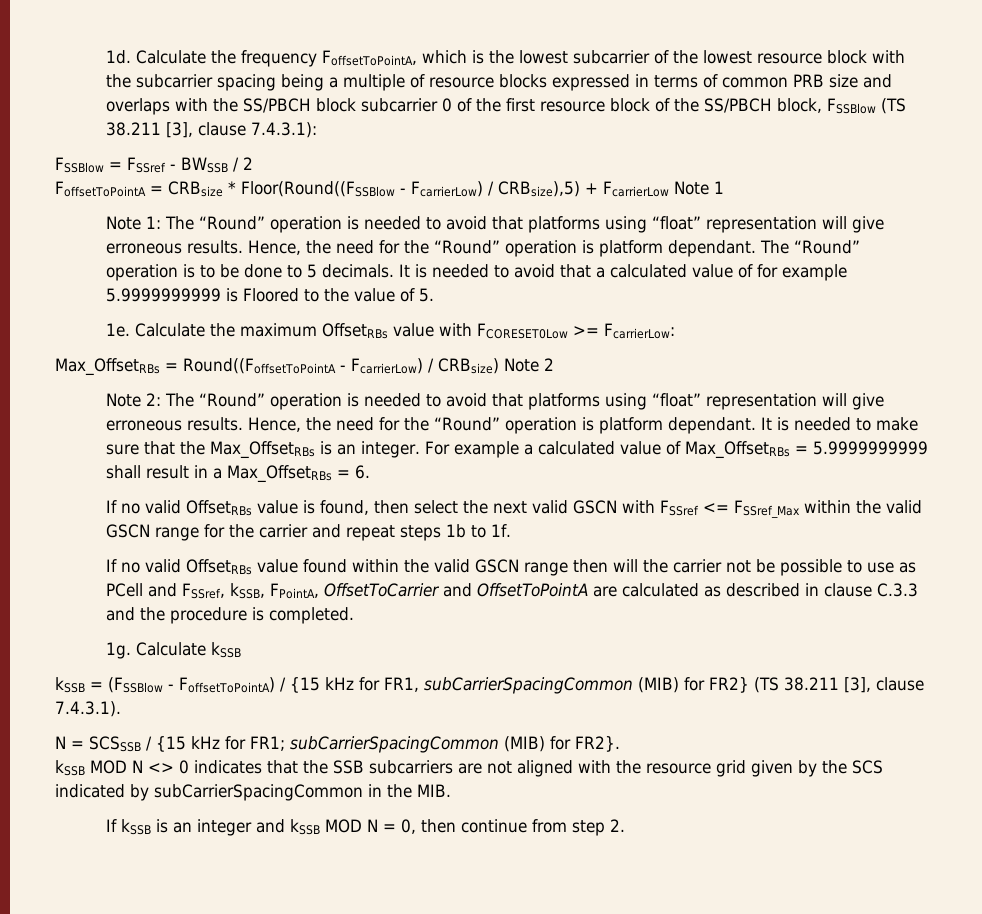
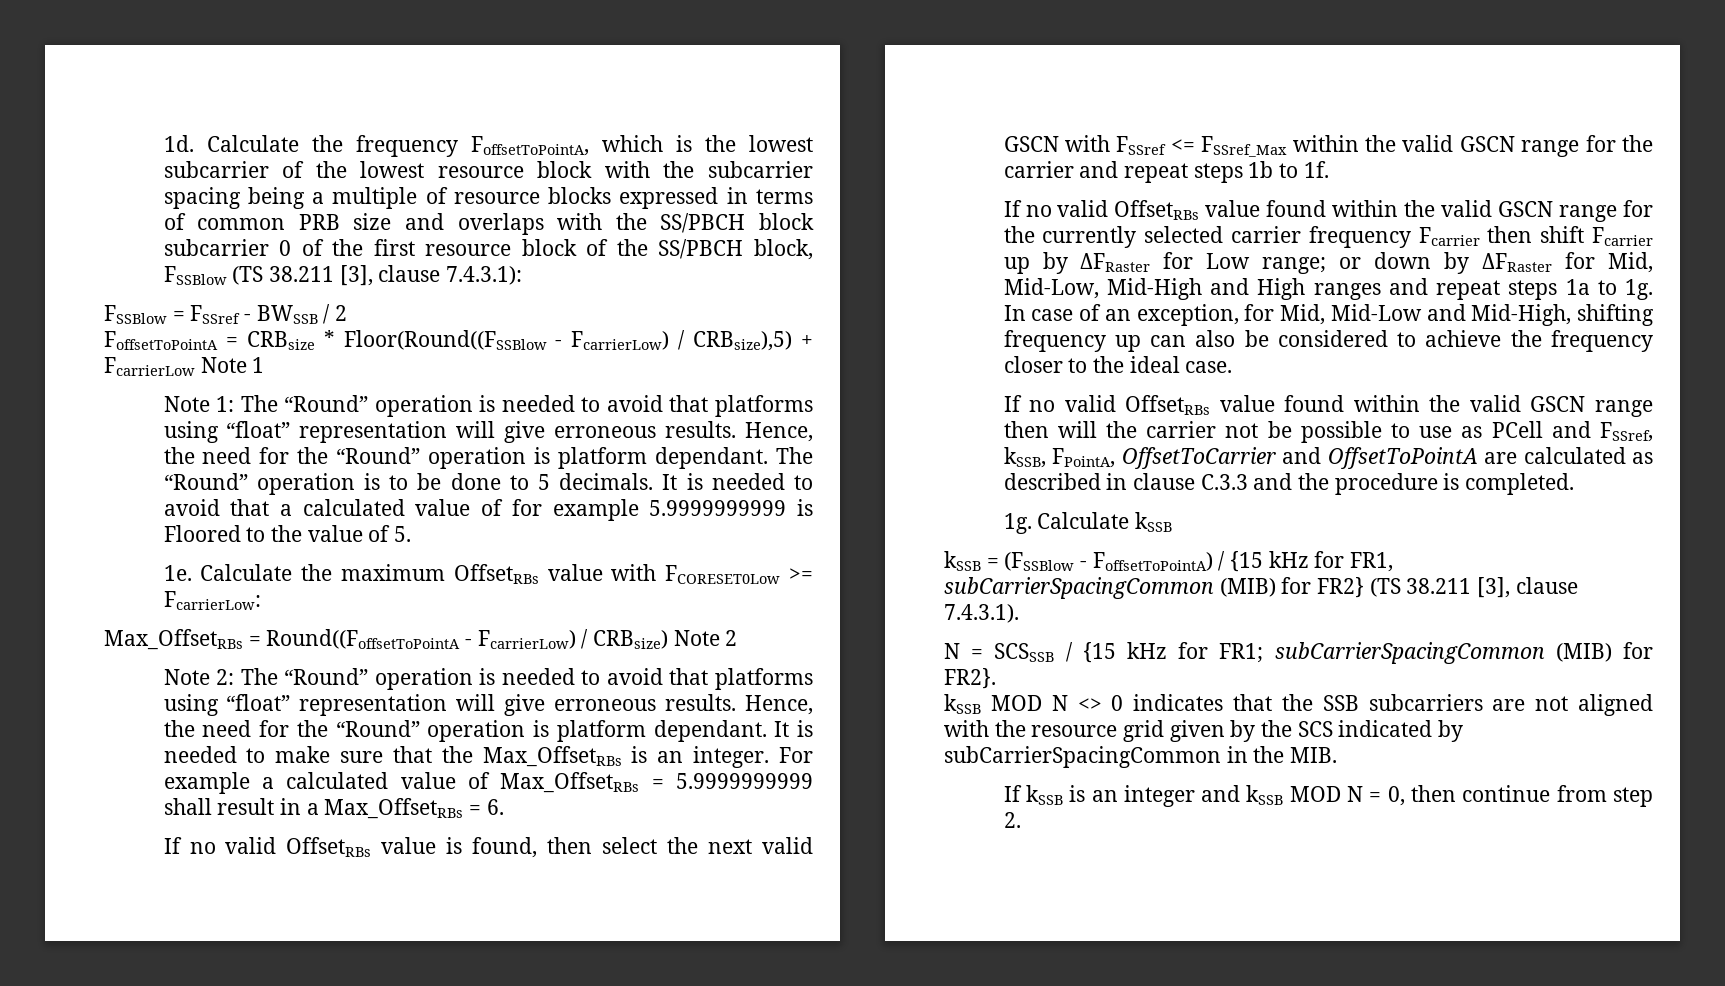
+ If no valid OffsetRBs value found within the valid GSCN range for the currently selected carrier frequency Fcarrier then shift Fcarrier up by ΔFRaster for Low range; or down by ΔFRaster for Mid, Mid-Low, Mid-High and High ranges and repeat steps 1a to 1g. In case of an exception, for Mid, Mid-Low and Mid-High, shifting frequency up can also be considered to achieve the frequency closer to the ideal case.

